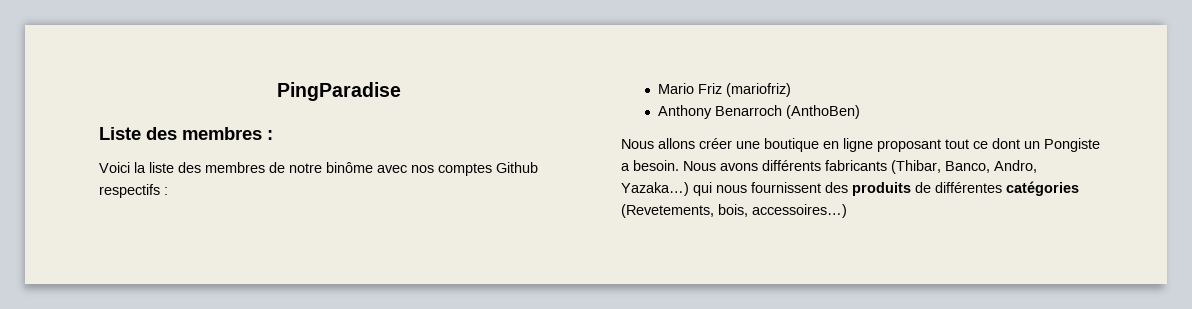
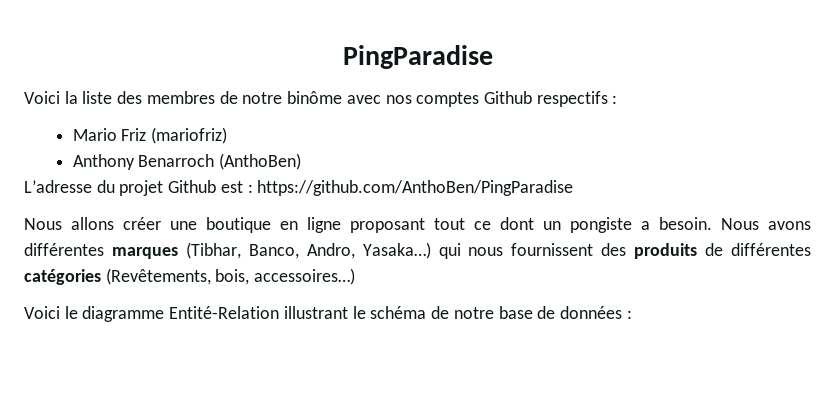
- Liste des membres :
+ L’adresse du projet Github est : https://github.com/AnthoBen/PingParadise
- Nous allons créer une boutique en ligne proposant tout ce dont un Pongiste a besoin.
+ Nous allons créer une boutique en ligne proposant tout ce dont un pongiste a besoin.
- Nous avons différents fabricants (Thibar, Banco, Andro, Yazaka…) qui nous fournissent des produits de différentes catégories (Revetements, bois, accessoires…)
+ Nous avons différentes marques (Tibhar, Banco, Andro, Yasaka…) qui nous fournissent des produits de différentes catégories (Revêtements, bois, accessoires…)
+ Voici le diagramme Entité-Relation illustrant le schéma de notre base de données :

